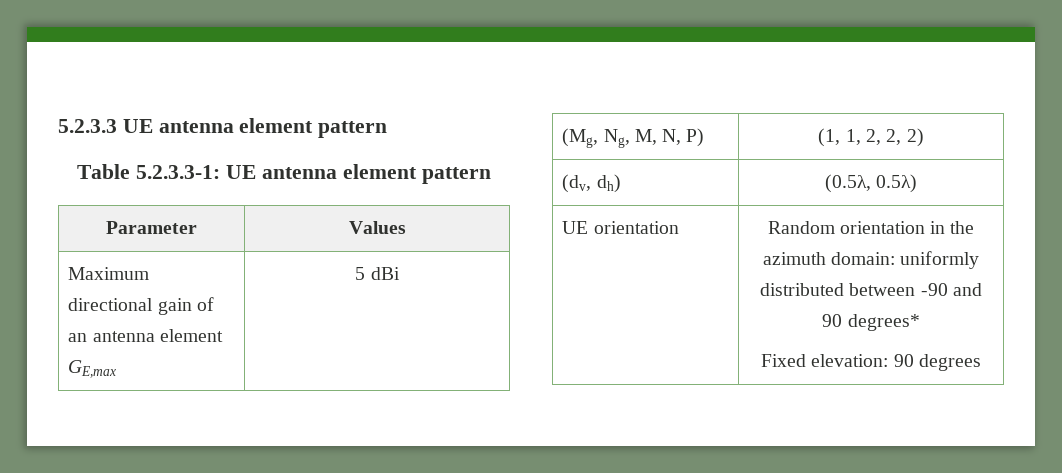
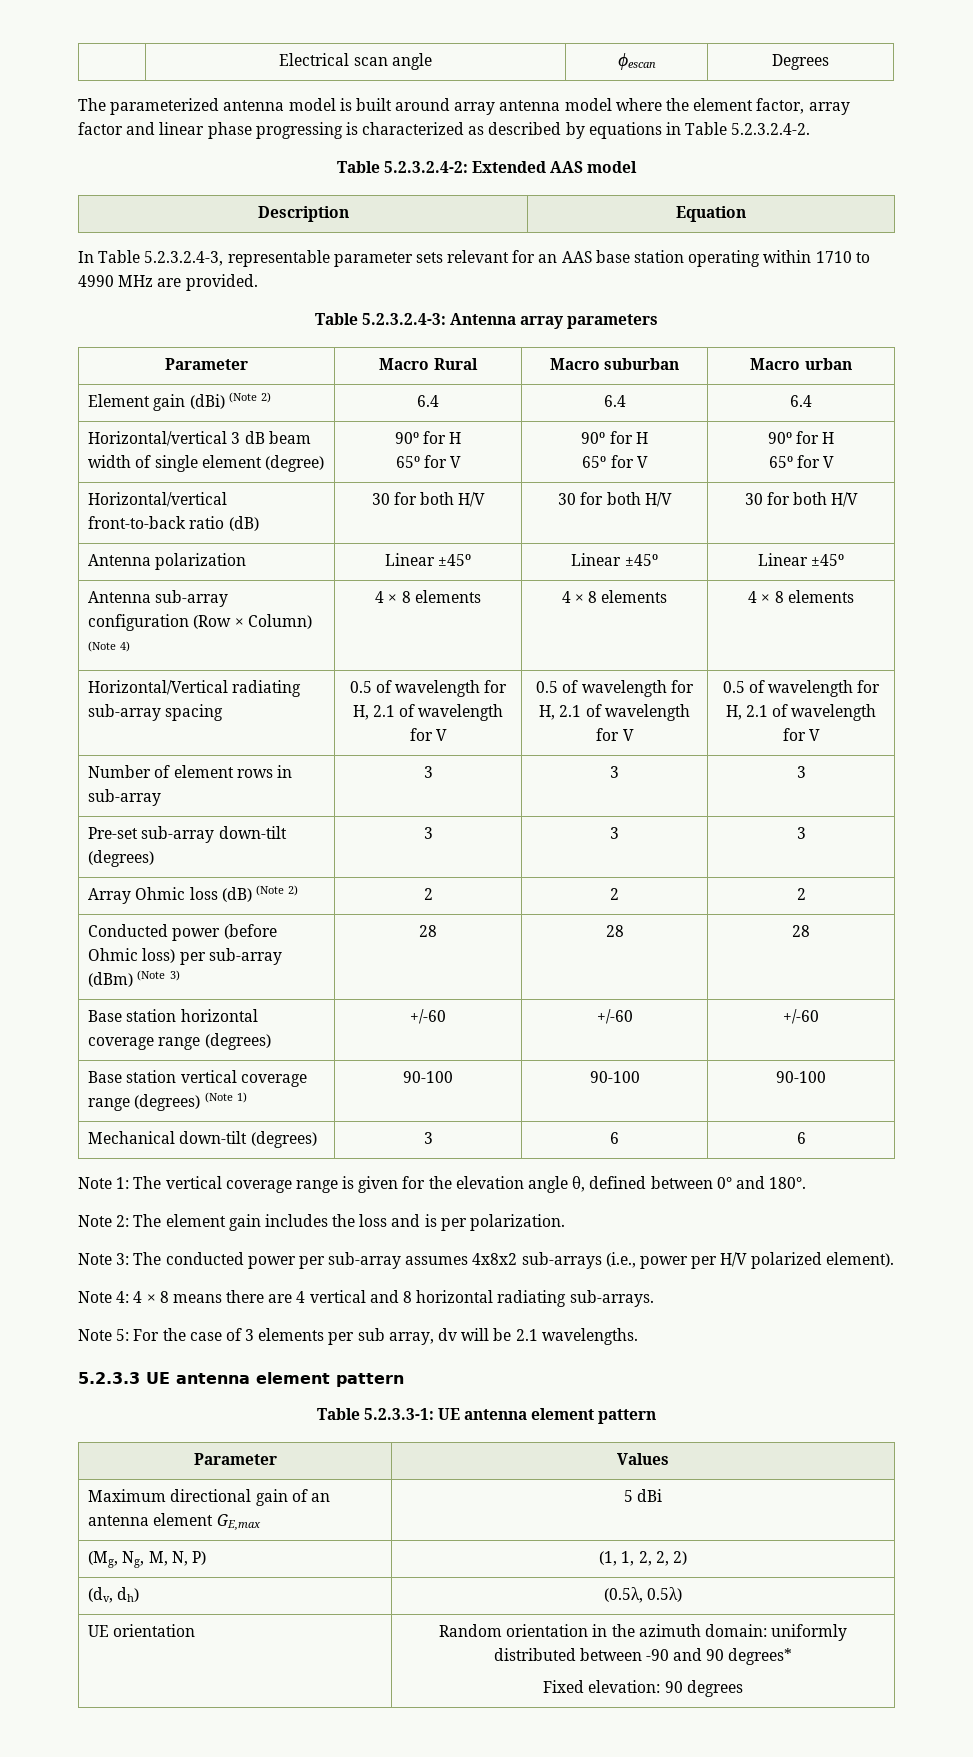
+ | Electrical scan angle | ϕescan | Degrees
+ The parameterized antenna model is built around array antenna model where the element factor, array factor and linear phase progressing is characterized as described by equations in Table 5.2.3.2.4-2.
+ Table 5.2.3.2.4-2: Extended AAS model
+ Description | Equation
+ In Table 5.2.3.2.4-3, representable parameter sets relevant for an AAS base station operating within 1710 to 4990 MHz are provided.
+ Table 5.2.3.2.4-3: Antenna array parameters
+ Parameter | Macro Rural | Macro suburban | Macro urban
+ Element gain (dBi) (Note 2) | 6.4 | 6.4 | 6.4
+ Horizontal/vertical 3 dB beam width of single element (degree) | 90º for H
+ 65º for V | 90º for H
+ 65º for V | 90º for H
+ 65º for V
+ Horizontal/vertical front-to-back ratio (dB) | 30 for both H/V | 30 for both H/V | 30 for both H/V
+ Antenna polarization | Linear ±45º | Linear ±45º | Linear ±45º
+ Antenna sub-array configuration (Row × Column)
+ (Note 4) | 4 × 8 elements | 4 × 8 elements | 4 × 8 elements
+ Horizontal/Vertical radiating sub-array spacing | 0.5 of wavelength for H, 2.1 of wavelength for V | 0.5 of wavelength for H, 2.1 of wavelength for V | 0.5 of wavelength for H, 2.1 of wavelength for V
+ Number of element rows in sub-array | 3 | 3 | 3
+ Pre-set sub-array down-tilt (degrees) | 3 | 3 | 3
+ Array Ohmic loss (dB) (Note 2) | 2 | 2 | 2
+ Conducted power (before Ohmic loss) per sub-array (dBm) (Note 3) | 28 | 28 | 28
+ Base station horizontal coverage range (degrees) | +/-60 | +/-60 | +/-60
+ Base station vertical coverage range (degrees) (Note 1) | 90-100 | 90-100 | 90-100
+ Mechanical down-tilt (degrees) | 3 | 6 | 6
+ Note 1: The vertical coverage range is given for the elevation angle θ, defined between 0° and 180°.
+ Note 2: The element gain includes the loss and is per polarization.
+ Note 3: The conducted power per sub-array assumes 4x8x2 sub-arrays (i.e., power per H/V polarized element).
+ Note 4: 4 × 8 means there are 4 vertical and 8 horizontal radiating sub-arrays.
+ Note 5: For the case of 3 elements per sub array, dv will be 2.1 wavelengths.

